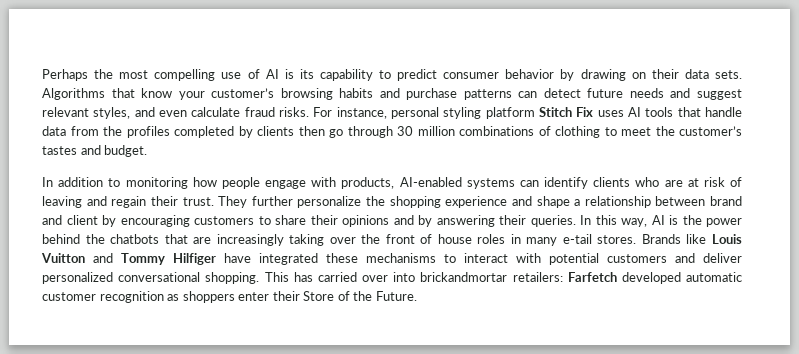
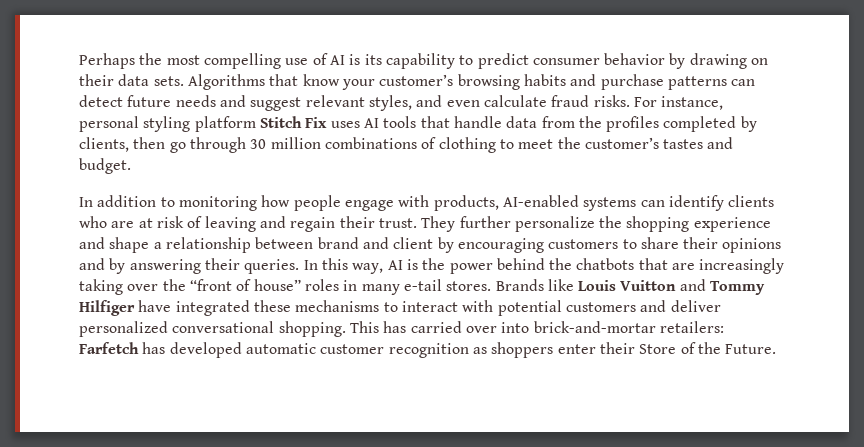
- For instance, personal styling platform Stitch Fix uses AI tools that handle data from the profiles completed by clients then go through 30 million combinations of clothing to meet the customer’s tastes and budget.
+ For instance, personal styling platform Stitch Fix uses AI tools that handle data from the profiles completed by clients, then go through 30 million combinations of clothing to meet the customer’s tastes and budget.
- In this way, AI is the power behind the chatbots that are increasingly taking over the front of house roles in many e-tail stores.
+ In this way, AI is the power behind the chatbots that are increasingly taking over the “front of house” roles in many e-tail stores.
- This has carried over into brickandmortar retailers: Farfetch developed automatic customer recognition as shoppers enter their Store of the Future.
+ This has carried over into brick-and-mortar retailers: Farfetch has developed automatic customer recognition as shoppers enter their Store of the Future.

